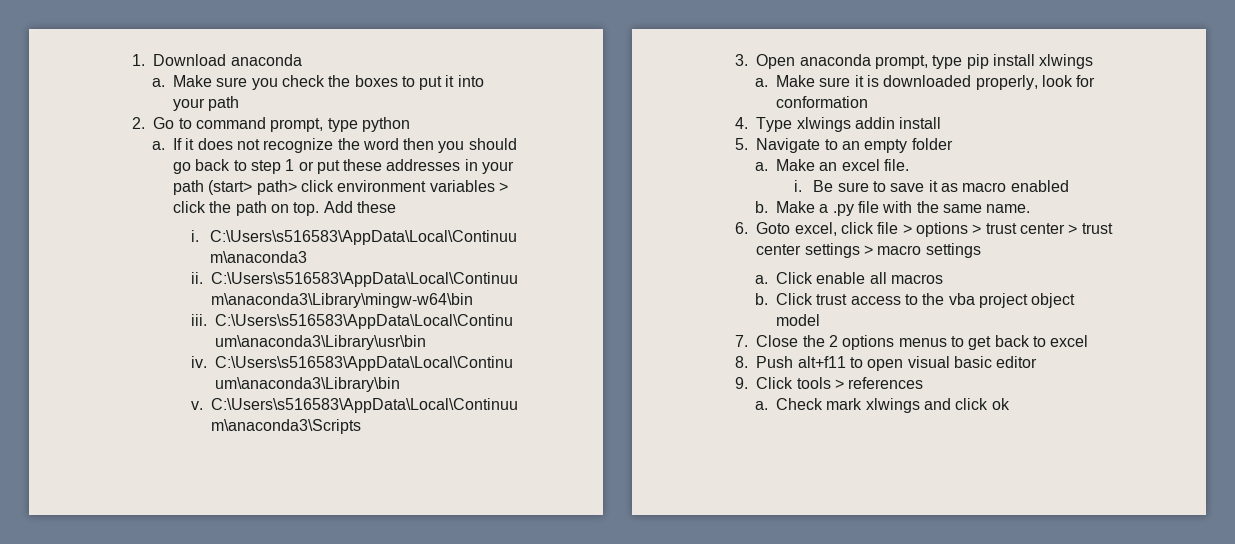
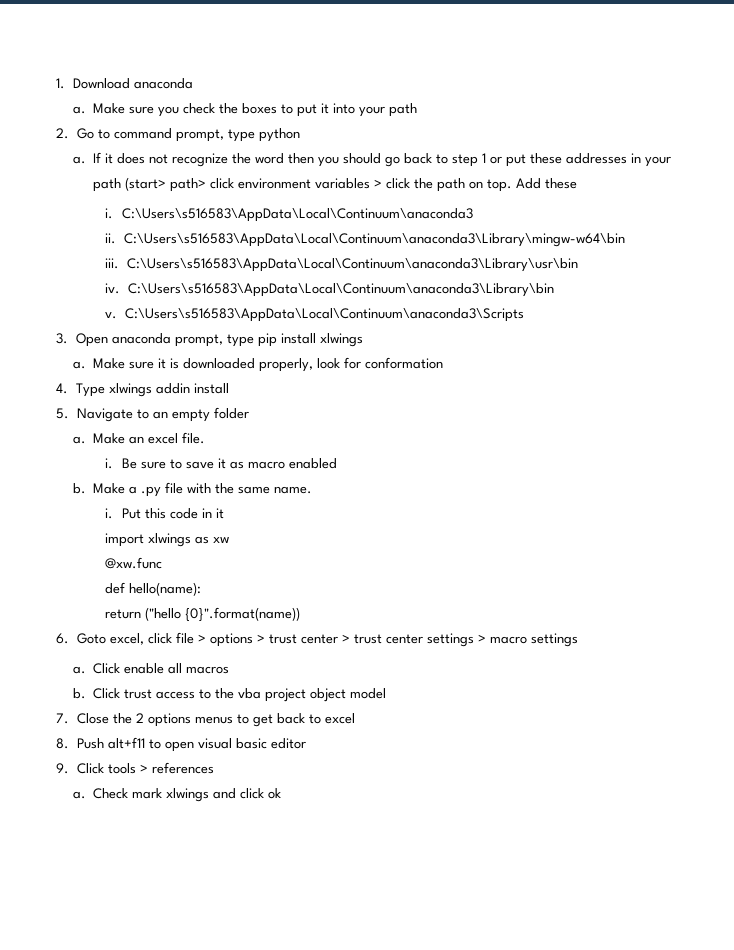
+ i. Put this code in it
+ import xlwings as xw
+ @xw.func
+ def hello(name):
+ return ("hello {0}".format(name))

